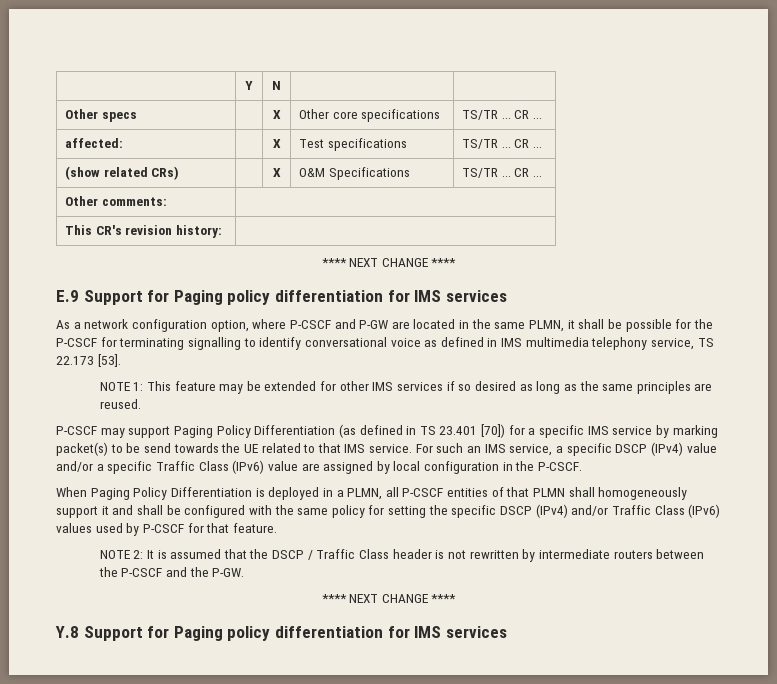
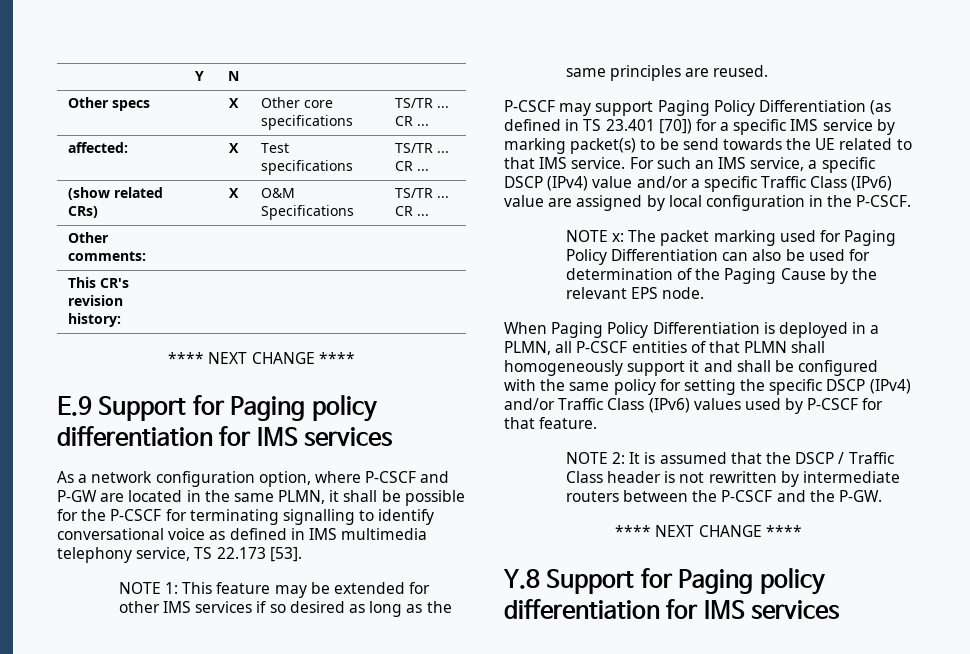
+ NOTE x: The packet marking used for Paging Policy Differentiation can also be used for determination of the Paging Cause by the relevant EPS node.

